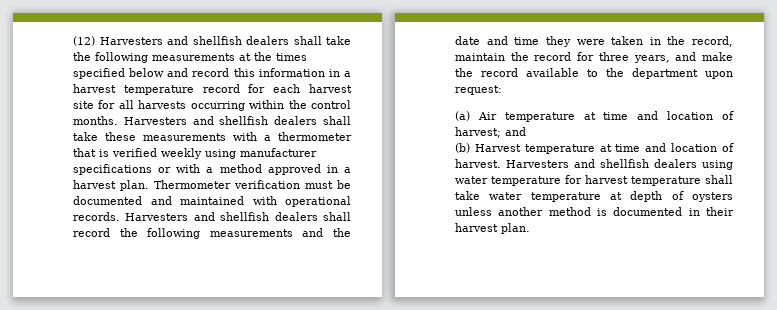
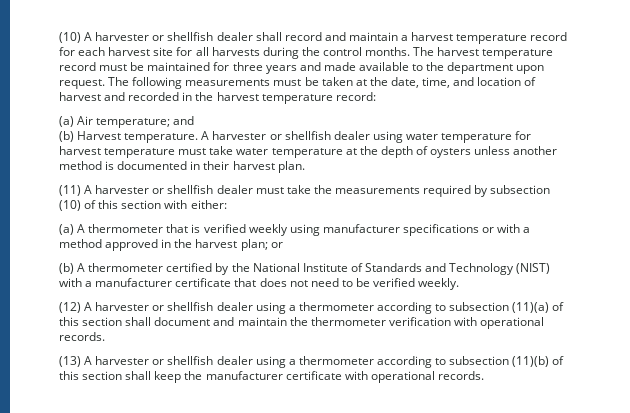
- (12) Harvesters and shellfish dealers shall take the following measurements at the times specified below and record this information in a harvest temperature record for each harvest site for all harvests occurring within the control months.
+ (10) A harvester or shellfish dealer shall record and maintain a harvest temperature record for each harvest site for all harvests during the control months.
- Harvesters and shellfish dealers shall take these measurements with a thermometer that is verified weekly using manufacturer specifications or with a method approved in a harvest plan. Thermometer verification must be documented and maintained with operational records. Harvesters and shellfish dealers shall record the following measurements and the date and time they were taken in the record, maintain the record for three years, and make the record available to the department upon request:
- (a) Air temperature at time and location of harvest; and
- (b) Harvest temperature at time and location of harvest. Harvesters and shellfish dealers using water temperature for harvest temperature shall take water temperature at depth of oysters unless another method is documented in their harvest plan.
+ The harvest temperature record must be maintained for three years and made available to the department upon request. The following measurements must be taken at the date, time, and location of harvest and recorded in the harvest temperature record:
+ (a) Air temperature; and
+ (b) Harvest temperature. A harvester or shellfish dealer using water temperature for harvest temperature must take water temperature at the depth of oysters unless another method is documented in their harvest plan.
+ (11) A harvester or shellfish dealer must take the measurements required by subsection (10) of this section with either:
+ (a) A thermometer that is verified weekly using manufacturer specifications or with a method approved in the harvest plan; or
+ (b) A thermometer certified by the National Institute of Standards and Technology (NIST) with a manufacturer certificate that does not need to be verified weekly.
+ (12) A harvester or shellfish dealer using a thermometer according to subsection (11)(a) of this section shall document and maintain the thermometer verification with operational records.
+ (13) A harvester or shellfish dealer using a thermometer according to subsection (11)(b) of this section shall keep the manufacturer certificate with operational records.

